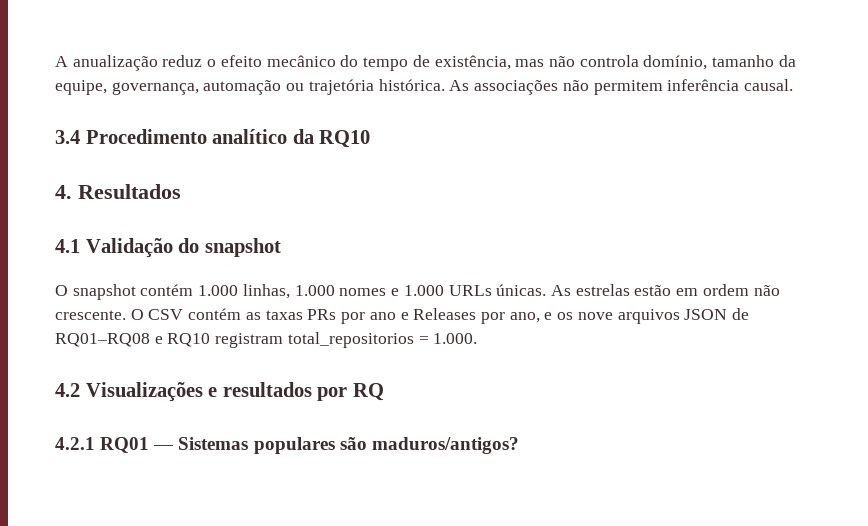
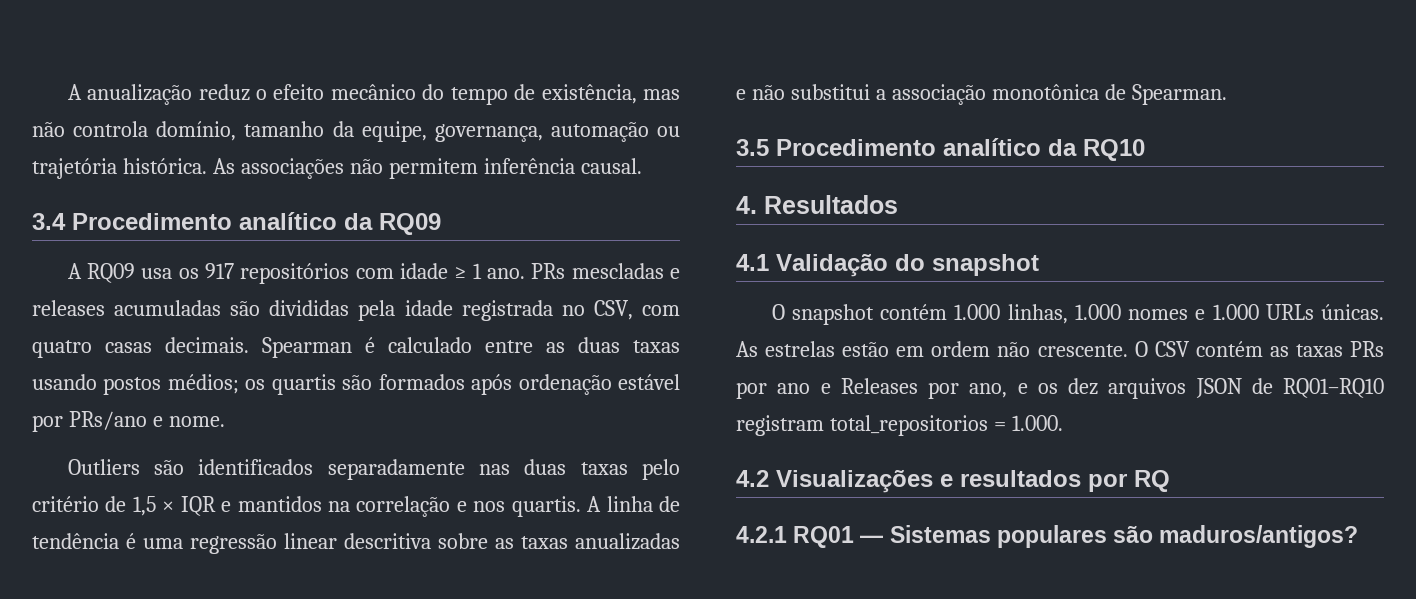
- 3.4 Procedimento analítico da RQ10
+ 3.4 Procedimento analítico da RQ09
+ A RQ09 usa os 917 repositórios com idade ≥ 1 ano. PRs mescladas e releases acumuladas são divididas pela idade registrada no CSV, com quatro casas decimais. Spearman é calculado entre as duas taxas usando postos médios; os quartis são formados após ordenação estável por PRs/ano e nome.
+ Outliers são identificados separadamente nas duas taxas pelo critério de 1,5 × IQR e mantidos na correlação e nos quartis. A linha de tendência é uma regressão linear descritiva sobre as taxas anualizadas e não substitui a associação monotônica de Spearman.
+ 3.5 Procedimento analítico da RQ10
- O CSV contém as taxas PRs por ano e Releases por ano, e os nove arquivos JSON de RQ01–RQ08 e RQ10 registram total_repositorios = 1.000.
+ O CSV contém as taxas PRs por ano e Releases por ano, e os dez arquivos JSON de RQ01–RQ10 registram total_repositorios = 1.000.

